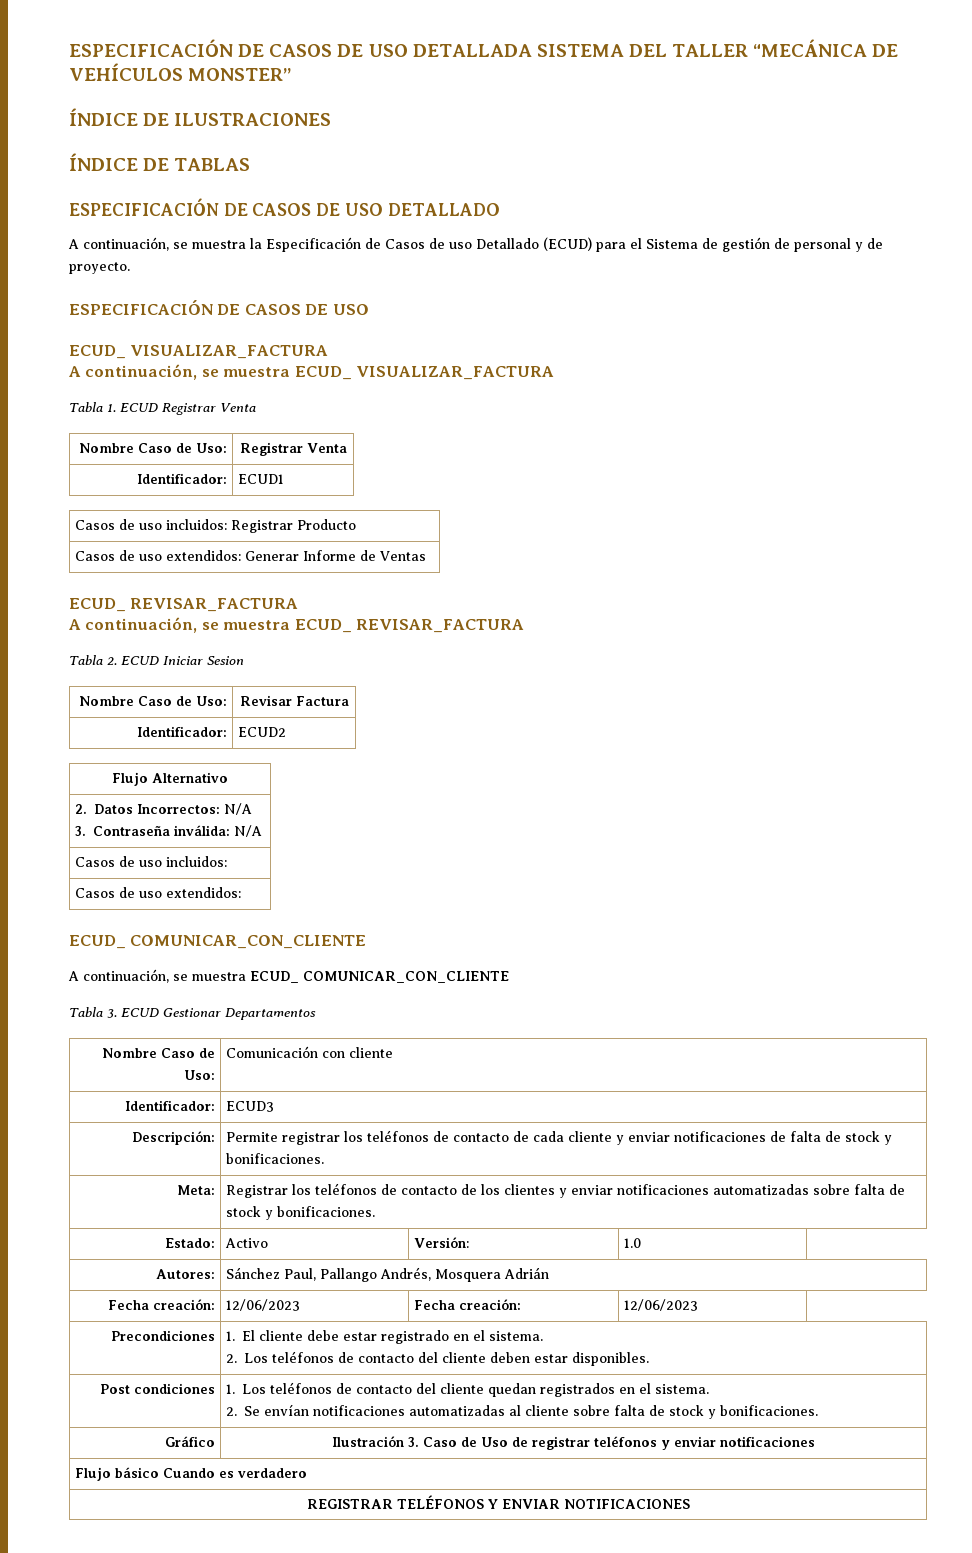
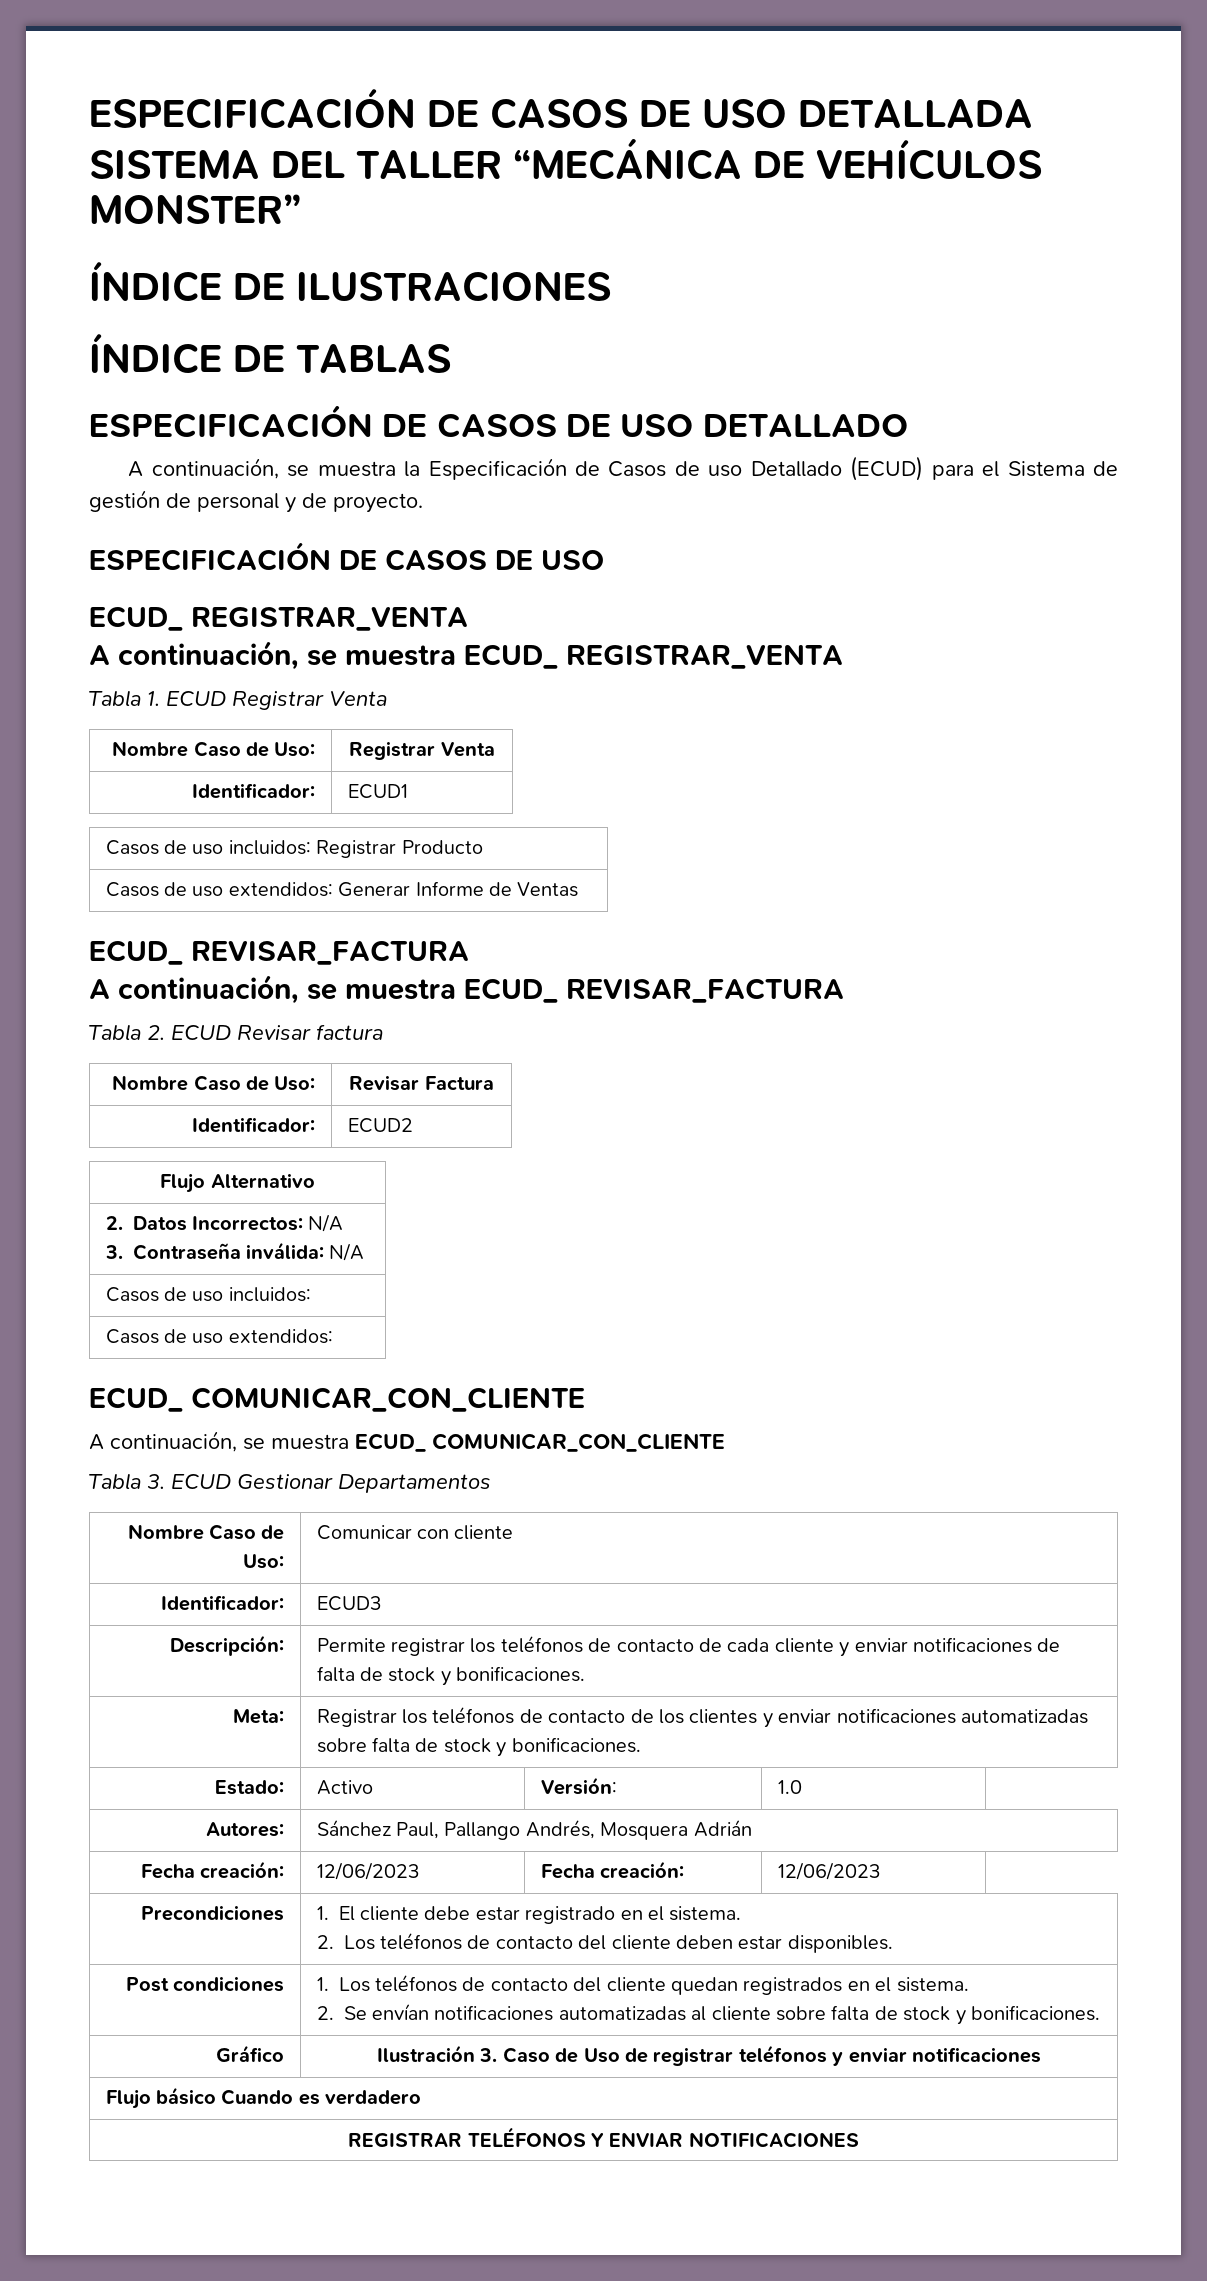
  A continuación, se muestra la Especificación de Casos de uso Detallado (ECUD) para el Sistema de gestión de personal y de proyecto.
  ESPECIFICACIÓN DE CASOS DE USO
- ECUD_ VISUALIZAR_FACTURA
- A continuación, se muestra ECUD_ VISUALIZAR_FACTURA
+ ECUD_ REGISTRAR_VENTA
+ A continuación, se muestra ECUD_ REGISTRAR_VENTA
- Tabla 2. ECUD Iniciar Sesion
+ Tabla 2. ECUD Revisar factura
- Nombre Caso de Uso: | Comunicación con cliente
+ Nombre Caso de Uso: | Comunicar con cliente

